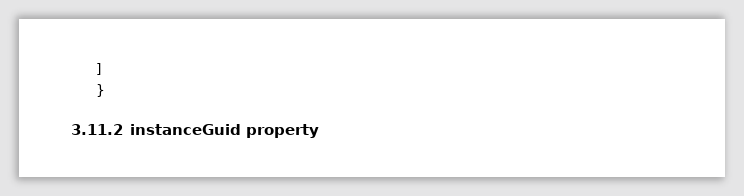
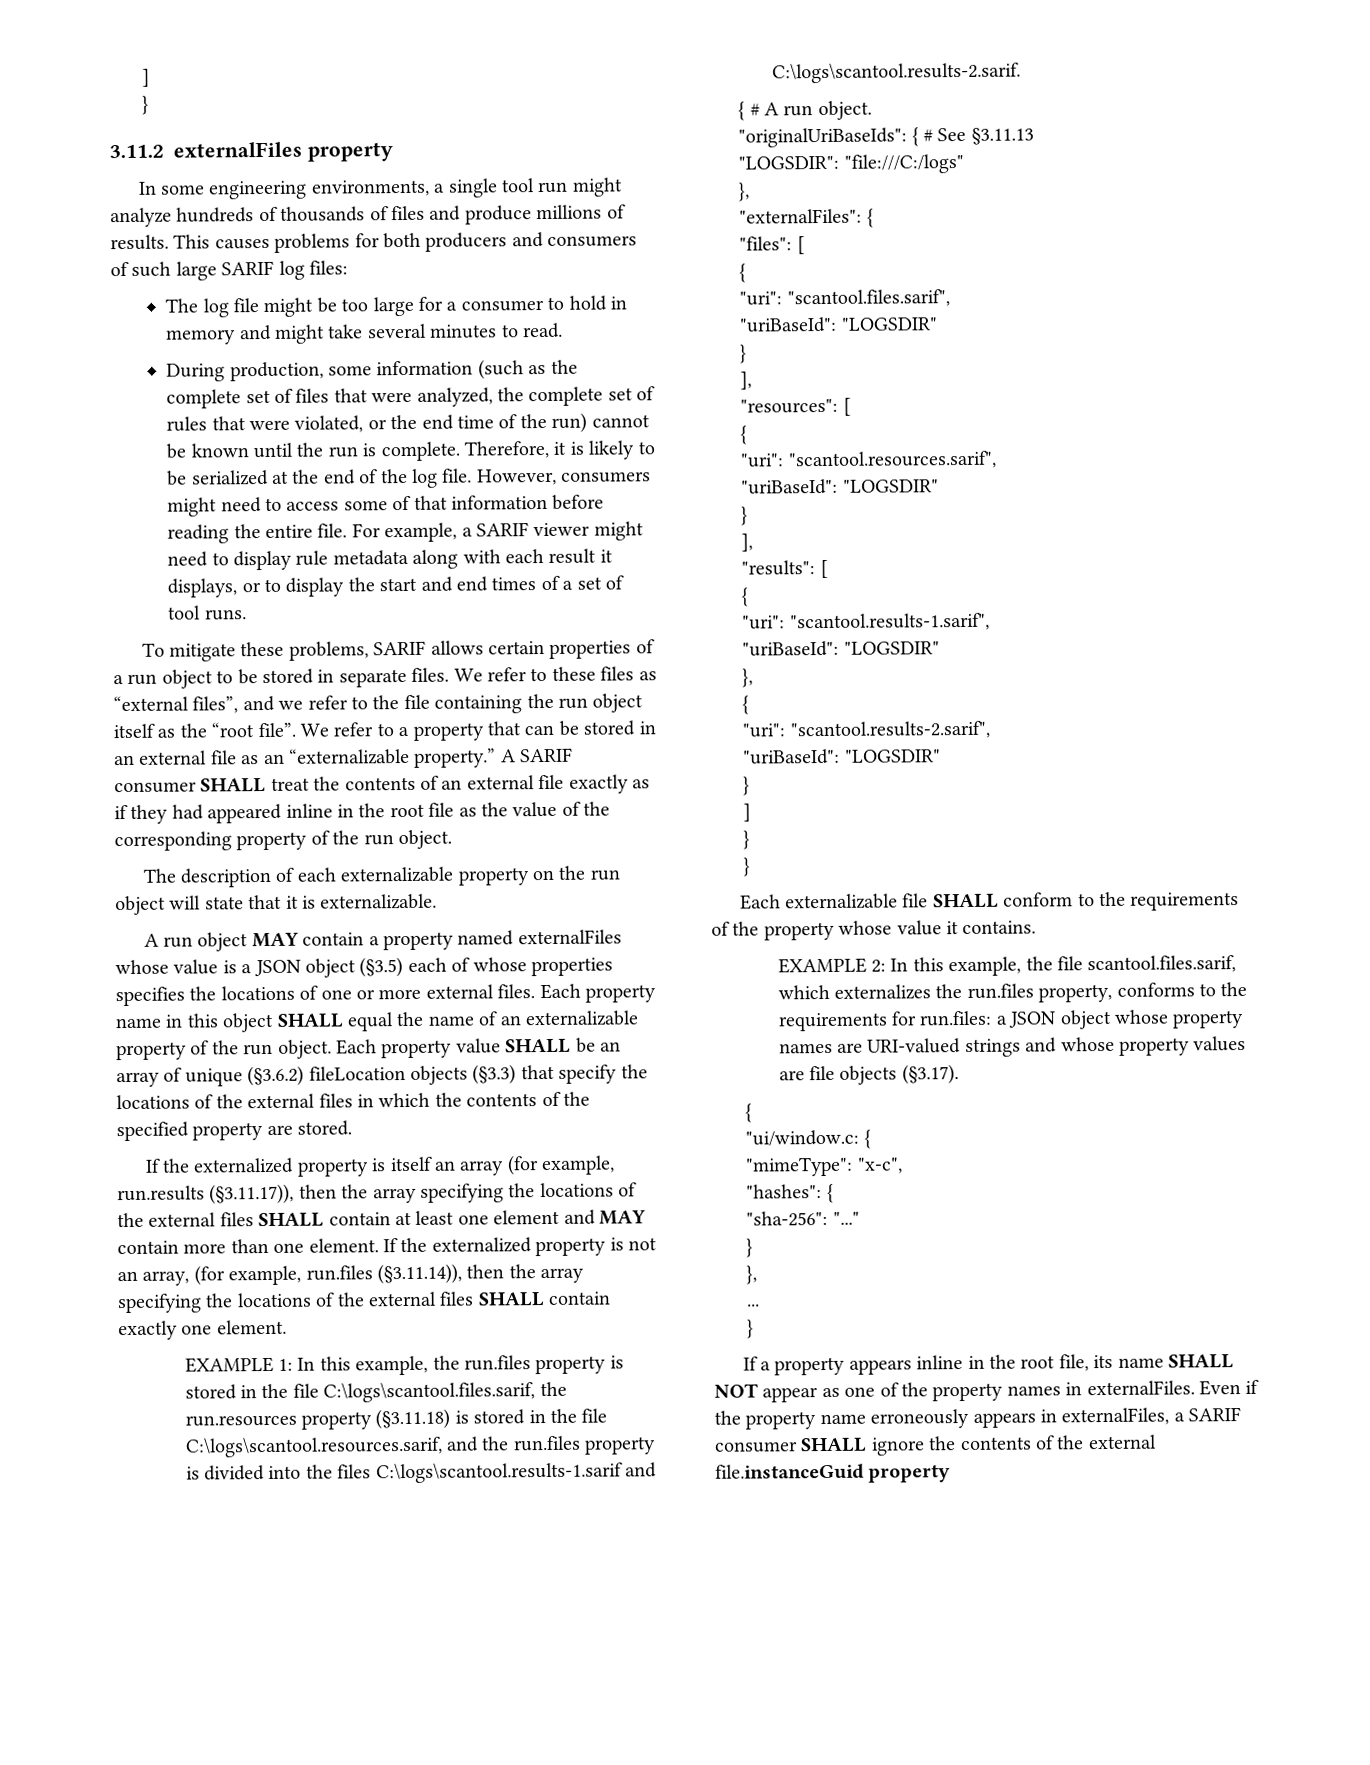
- 3.11.2 instanceGuid property
+ 3.11.2 externalFiles property
+ In some engineering environments, a single tool run might analyze hundreds of thousands of files and produce millions of results. This causes problems for both producers and consumers of such large SARIF log files:
+ The log file might be too large for a consumer to hold in memory and might take several minutes to read.
+ During production, some information (such as the complete set of files that were analyzed, the complete set of rules that were violated, or the end time of the run) cannot be known until the run is complete. Therefore, it is likely to be serialized at the end of the log file. However, consumers might need to access some of that information before reading the entire file. For example, a SARIF viewer might need to display rule metadata along with each result it displays, or to display the start and end times of a set of tool runs.
+ To mitigate these problems, SARIF allows certain properties of a run object to be stored in separate files. We refer to these files as “external files”, and we refer to the file containing the run object itself as the “root file”. We refer to a property that can be stored in an external file as an “externalizable property.” A SARIF consumer SHALL treat the contents of an external file exactly as if they had appeared inline in the root file as the value of the corresponding property of the run object.
+ The description of each externalizable property on the run object will state that it is externalizable.
+ A run object MAY contain a property named externalFiles whose value is a JSON object (§3.5) each of whose properties specifies the locations of one or more external files. Each property name in this object SHALL equal the name of an externalizable property of the run object. Each property value SHALL be an array of unique (§3.6.2) fileLocation objects (§3.3) that specify the locations of the external files in which the contents of the specified property are stored.
+ If the externalized property is itself an array (for example, run.results (§3.11.17)), then the array specifying the locations of the external files SHALL contain at least one element and MAY contain more than one element. If the externalized property is not an array, (for example, run.files (§3.11.14)), then the array specifying the locations of the external files SHALL contain exactly one element.
+ EXAMPLE 1: In this example, the run.files property is stored in the file C:\logs\scantool.files.sarif, the run.resources property (§3.11.18) is stored in the file C:\logs\scantool.resources.sarif, and the run.files property is divided into the files C:\logs\scantool.results-1.sarif and C:\logs\scantool.results-2.sarif.
+ { # A run object.
+ "originalUriBaseIds": { # See §3.11.13
+ "LOGSDIR": "file:///C:/logs"
+ },
+ "externalFiles": {
+ "files": [
+ {
+ "uri": "scantool.files.sarif",
+ "uriBaseId": "LOGSDIR"
+ }
+ ],
+ "resources": [
+ {
+ "uri": "scantool.resources.sarif",
+ "uriBaseId": "LOGSDIR"
+ }
+ ],
+ "results": [
+ {
+ "uri": "scantool.results-1.sarif",
+ "uriBaseId": "LOGSDIR"
+ },
+ {
+ "uri": "scantool.results-2.sarif",
+ "uriBaseId": "LOGSDIR"
+ }
+ ]
+ }
+ }
+ Each externalizable file SHALL conform to the requirements of the property whose value it contains.
+ EXAMPLE 2: In this example, the file scantool.files.sarif, which externalizes the run.files property, conforms to the requirements for run.files: a JSON object whose property names are URI-valued strings and whose property values are file objects (§3.17).
+ {
+ "ui/window.c: {
+ "mimeType": "x-c",
+ "hashes": {
+ "sha-256": "..."
+ }
+ },
+ ...
+ }
+ If a property appears inline in the root file, its name SHALL NOT appear as one of the property names in externalFiles. Even if the property name erroneously appears in externalFiles, a SARIF consumer SHALL ignore the contents of the external file.instanceGuid property

